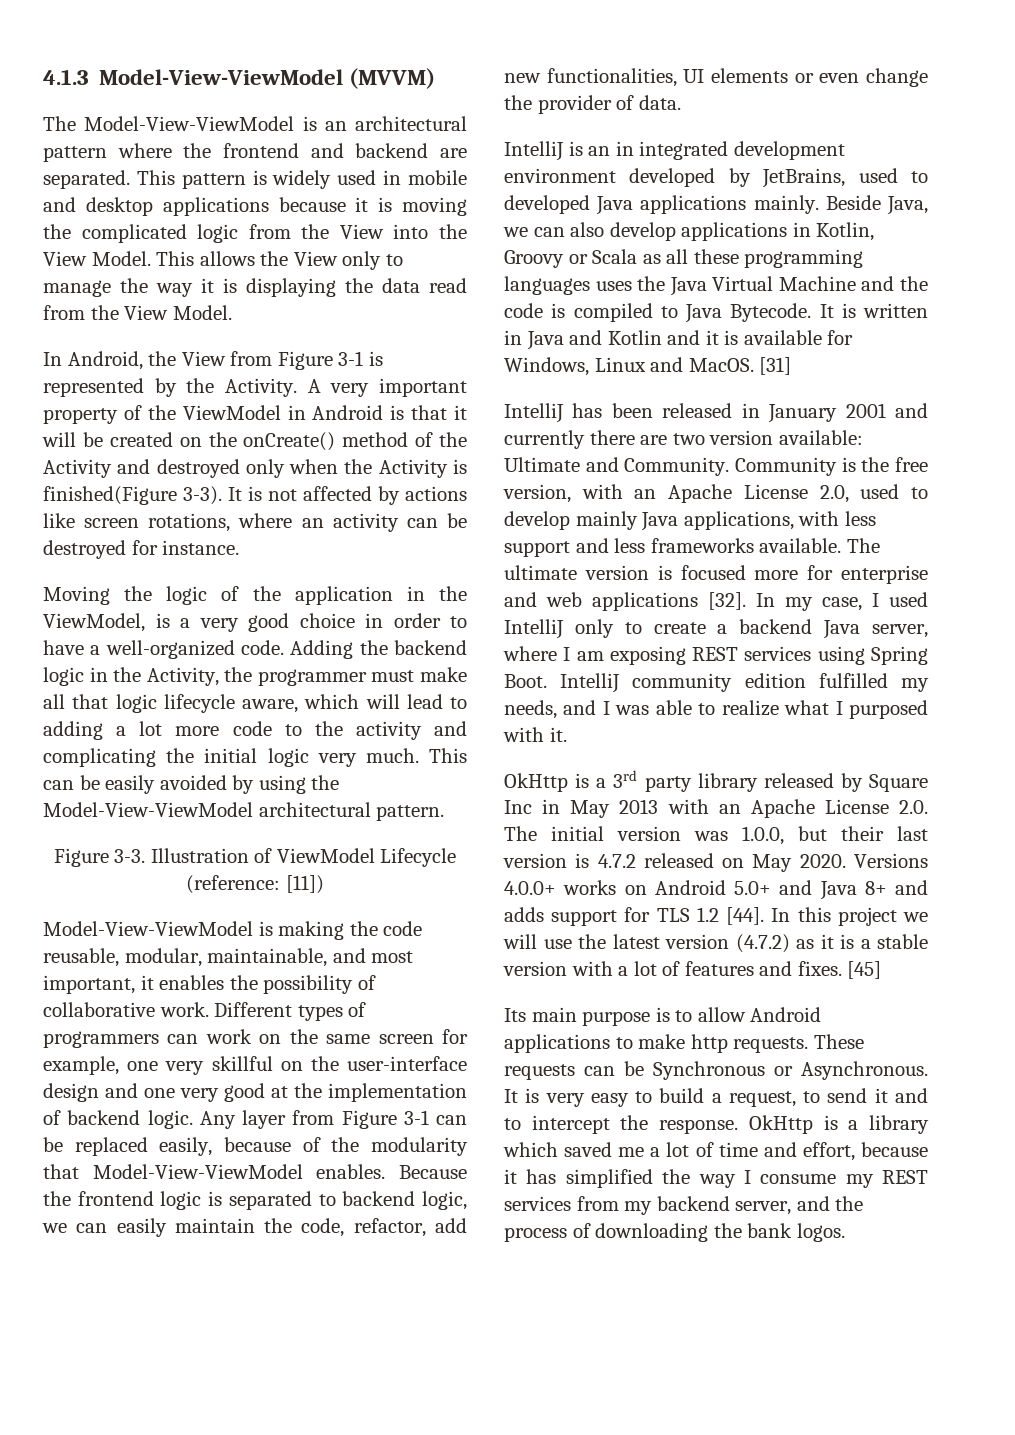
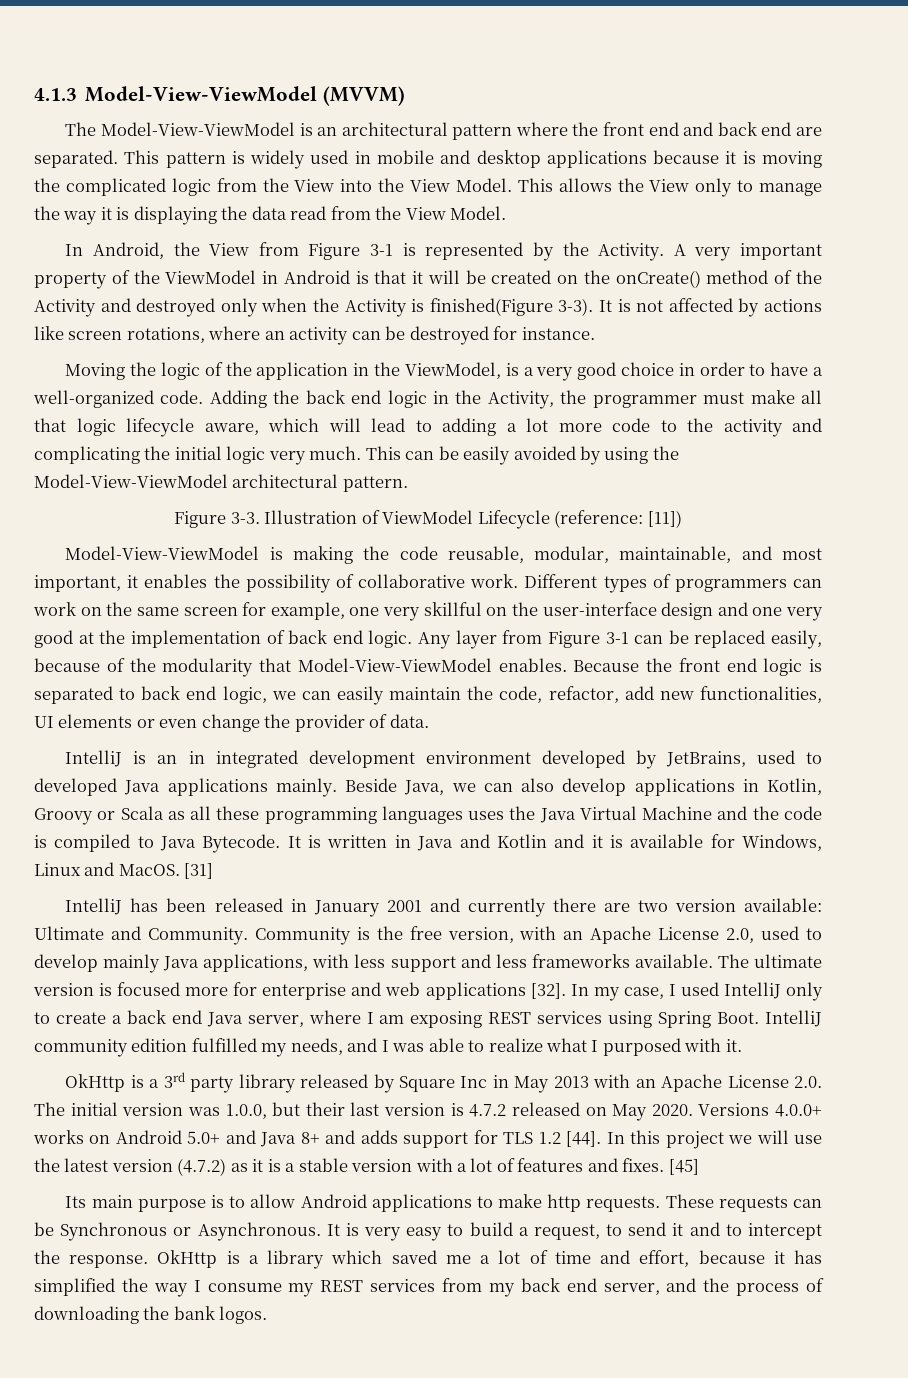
- The Model-View-ViewModel is an architectural pattern where the frontend and backend are separated.
+ The Model-View-ViewModel is an architectural pattern where the front end and back end are separated.
- Adding the backend logic in the Activity, the programmer must make all that logic lifecycle aware, which will lead to adding a lot more code to the activity and complicating the initial logic very much.
+ Adding the back end logic in the Activity, the programmer must make all that logic lifecycle aware, which will lead to adding a lot more code to the activity and complicating the initial logic very much.
- Different types of programmers can work on the same screen for example, one very skillful on the user-interface design and one very good at the implementation of backend logic.
+ Different types of programmers can work on the same screen for example, one very skillful on the user-interface design and one very good at the implementation of back end logic.
- Because the frontend logic is separated to backend logic, we can easily maintain the code, refactor, add new functionalities, UI elements or even change the provider of data.
+ Because the front end logic is separated to back end logic, we can easily maintain the code, refactor, add new functionalities, UI elements or even change the provider of data.
- In my case, I used IntelliJ only to create a backend Java server, where I am exposing REST services using Spring Boot.
+ In my case, I used IntelliJ only to create a back end Java server, where I am exposing REST services using Spring Boot.
- OkHttp is a library which saved me a lot of time and effort, because it has simplified the way I consume my REST services from my backend server, and the process of downloading the bank logos.
+ OkHttp is a library which saved me a lot of time and effort, because it has simplified the way I consume my REST services from my back end server, and the process of downloading the bank logos.

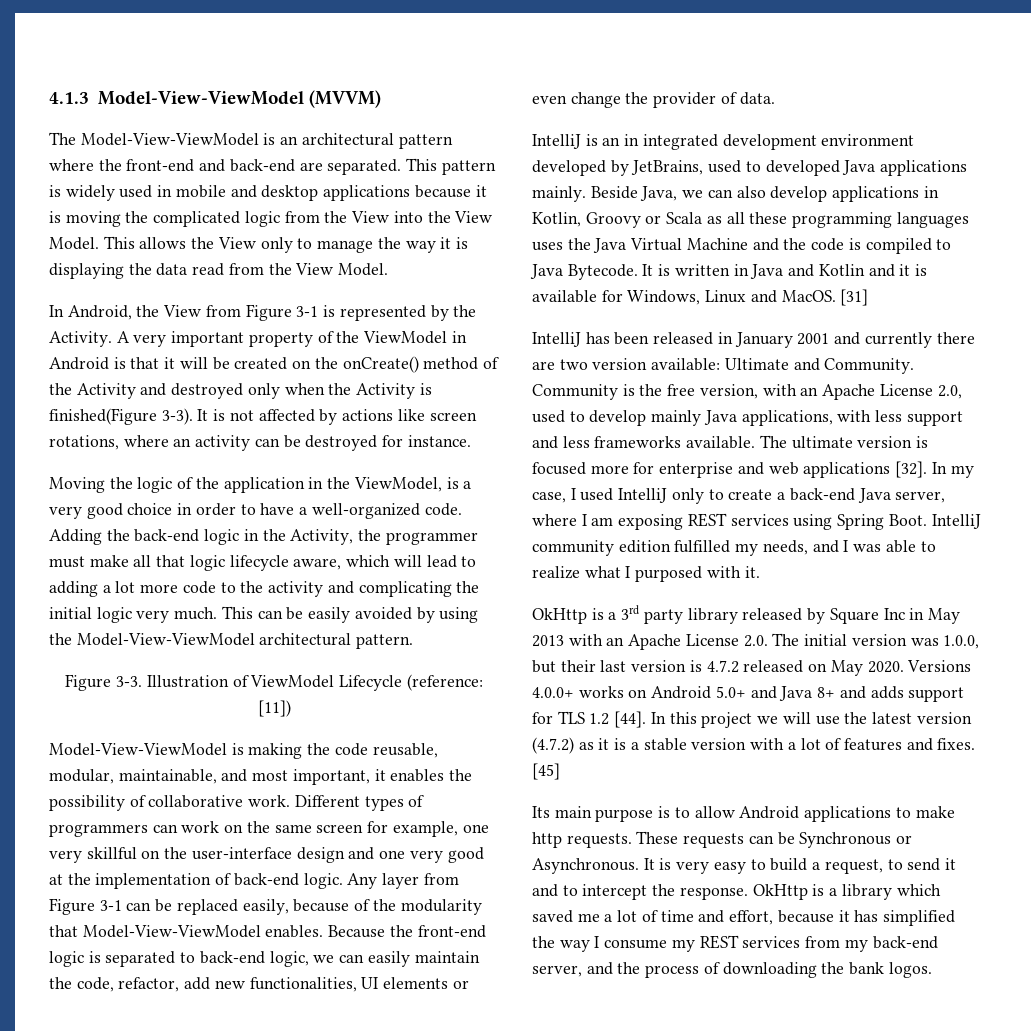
- The Model-View-ViewModel is an architectural pattern where the front end and back end are separated.
+ The Model-View-ViewModel is an architectural pattern where the front-end and back-end are separated.
- Adding the back end logic in the Activity, the programmer must make all that logic lifecycle aware, which will lead to adding a lot more code to the activity and complicating the initial logic very much.
+ Adding the back-end logic in the Activity, the programmer must make all that logic lifecycle aware, which will lead to adding a lot more code to the activity and complicating the initial logic very much.
- Different types of programmers can work on the same screen for example, one very skillful on the user-interface design and one very good at the implementation of back end logic.
+ Different types of programmers can work on the same screen for example, one very skillful on the user-interface design and one very good at the implementation of back-end logic.
- Because the front end logic is separated to back end logic, we can easily maintain the code, refactor, add new functionalities, UI elements or even change the provider of data.
+ Because the front-end logic is separated to back-end logic, we can easily maintain the code, refactor, add new functionalities, UI elements or even change the provider of data.
- In my case, I used IntelliJ only to create a back end Java server, where I am exposing REST services using Spring Boot.
+ In my case, I used IntelliJ only to create a back-end Java server, where I am exposing REST services using Spring Boot.
- OkHttp is a library which saved me a lot of time and effort, because it has simplified the way I consume my REST services from my back end server, and the process of downloading the bank logos.
+ OkHttp is a library which saved me a lot of time and effort, because it has simplified the way I consume my REST services from my back-end server, and the process of downloading the bank logos.

